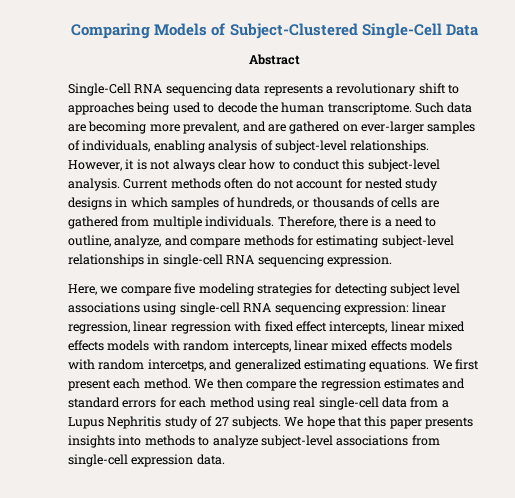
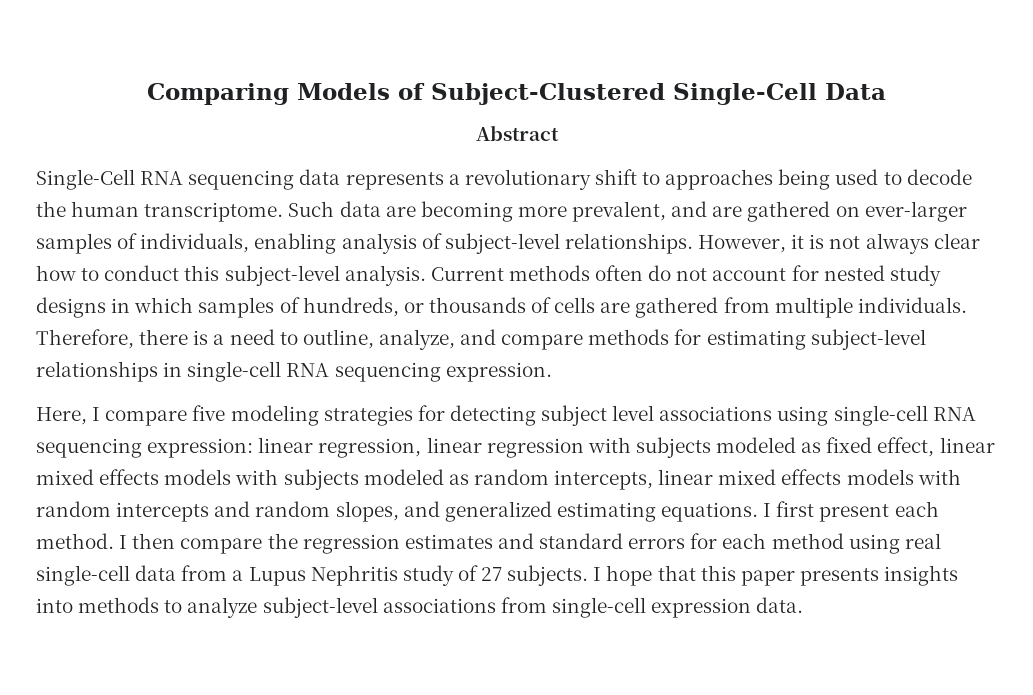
- Here, we compare five modeling strategies for detecting subject level associations using single-cell RNA sequencing expression: linear regression, linear regression with fixed effect intercepts, linear mixed effects models with random intercepts, linear mixed effects models with random intercetps, and generalized estimating equations.
+ Here, I compare five modeling strategies for detecting subject level associations using single-cell RNA sequencing expression: linear regression, linear regression with subjects modeled as fixed effect, linear mixed effects models with subjects modeled as random intercepts, linear mixed effects models with random intercepts and random slopes, and generalized estimating equations.
- We first present each method.
+ I first present each method.
- We then compare the regression estimates and standard errors for each method using real single-cell data from a Lupus Nephritis study of 27 subjects.
+ I then compare the regression estimates and standard errors for each method using real single-cell data from a Lupus Nephritis study of 27 subjects.
- We hope that this paper presents insights into methods to analyze subject-level associations from single-cell expression data.
+ I hope that this paper presents insights into methods to analyze subject-level associations from single-cell expression data.

